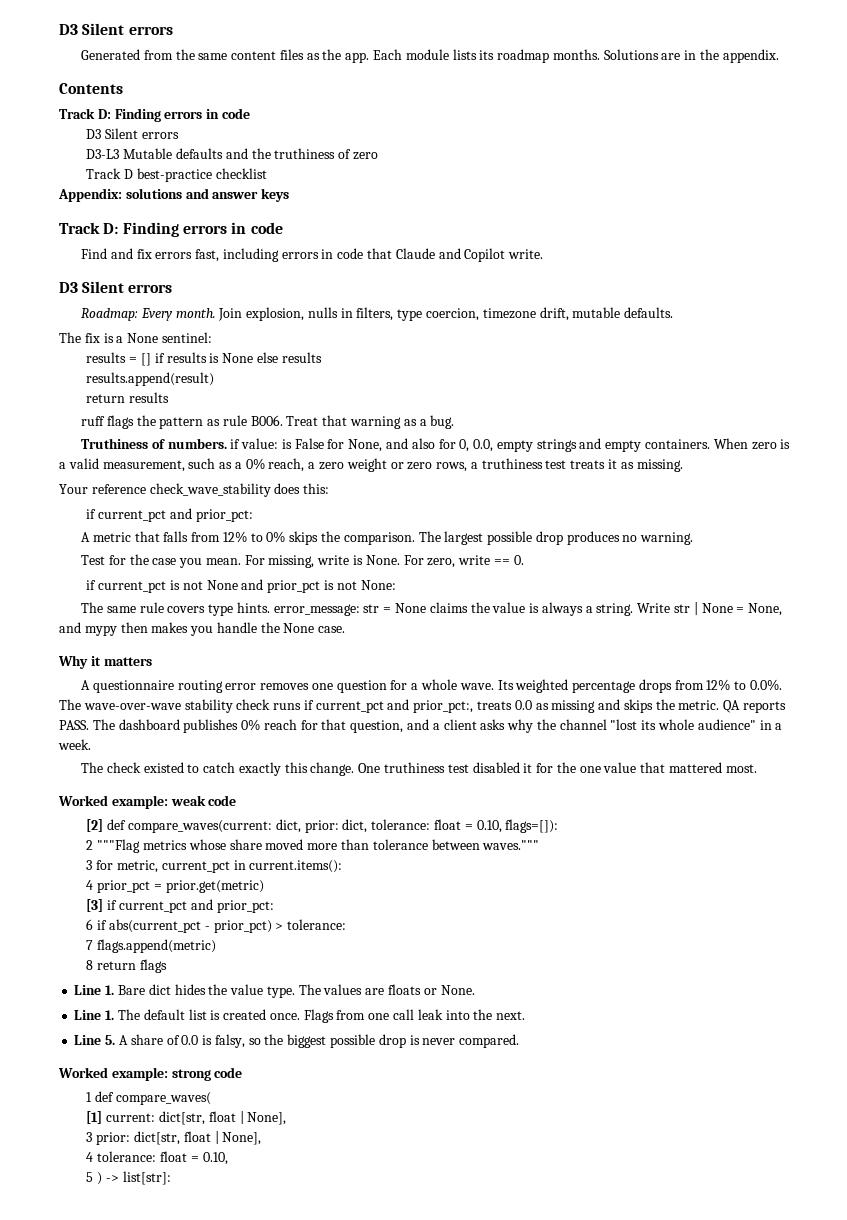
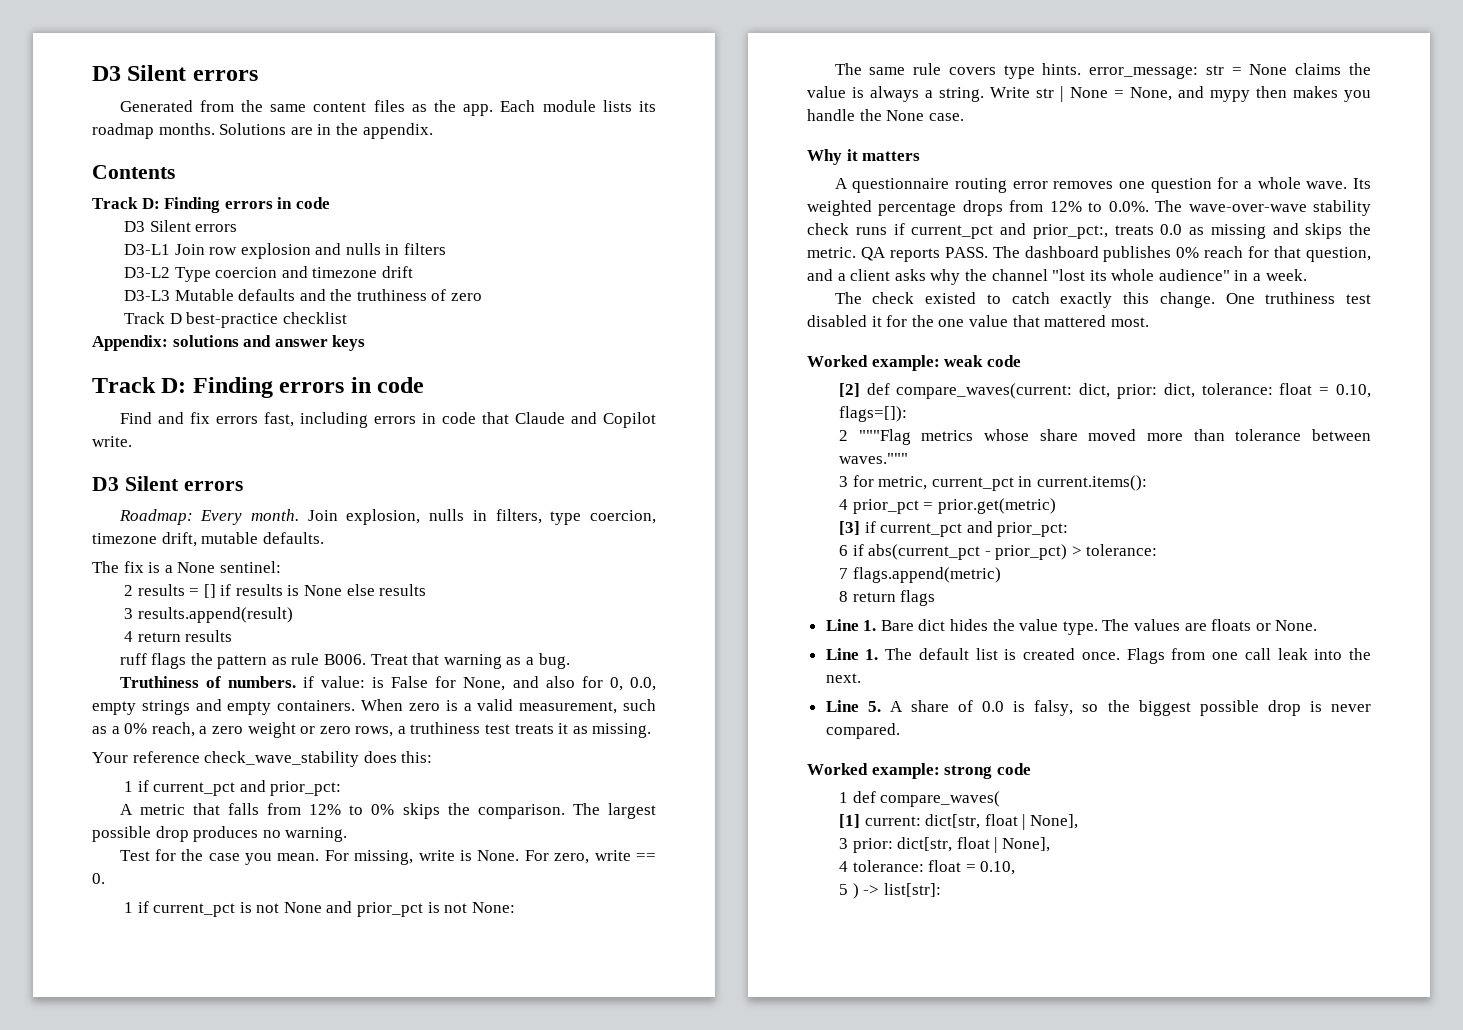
+ D3-L1 Join row explosion and nulls in filters
+ D3-L2 Type coercion and timezone drift
- results = [] if results is None else results
+ 2 results = [] if results is None else results
- results.append(result)
+ 3 results.append(result)
- return results
+ 4 return results
  Your reference check_wave_stability does this:
- if current_pct and prior_pct:
+ 1 if current_pct and prior_pct:
- if current_pct is not None and prior_pct is not None:
+ 1 if current_pct is not None and prior_pct is not None:

